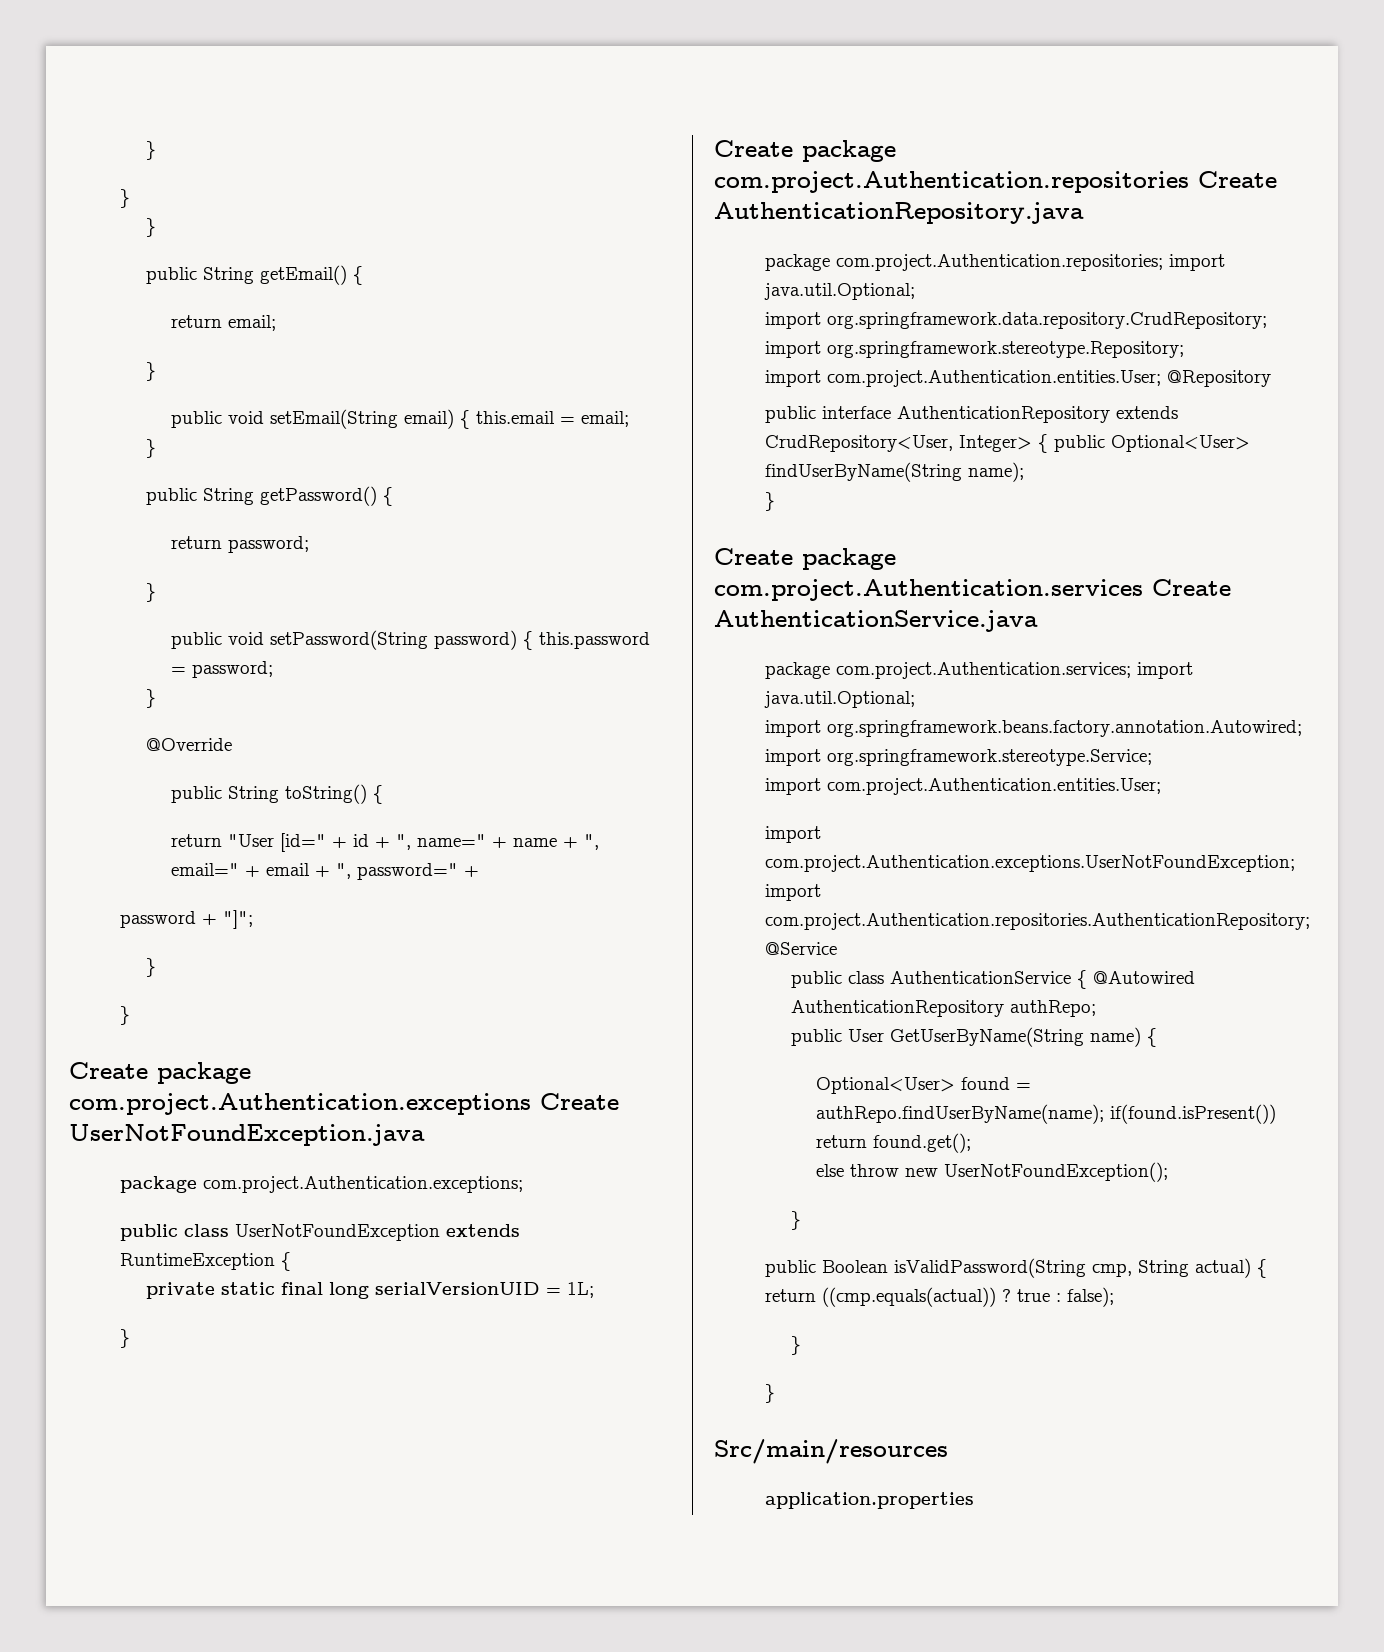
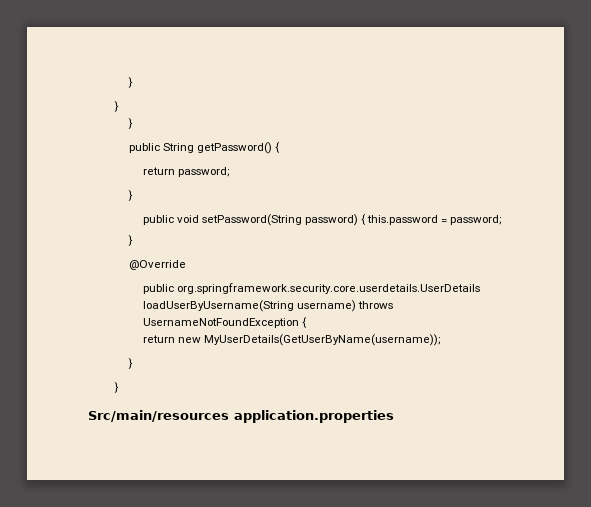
- public String getEmail() {
- return email;
- }
- public void setEmail(String email) { this.email = email;
- }
- public String toString() {
- return "User [id=" + id + ", name=" + name + ", email=" + email + ", password=" +
- password + "]";
- }
- }
- Create package com.project.Authentication.exceptions Create UserNotFoundException.java
- package com.project.Authentication.exceptions;
- public class UserNotFoundException extends RuntimeException {
- private static final long serialVersionUID = 1L;
- }
- Create package com.project.Authentication.repositories Create AuthenticationRepository.java
- package com.project.Authentication.repositories; import java.util.Optional;
- import org.springframework.data.repository.CrudRepository; import org.springframework.stereotype.Repository;
- import com.project.Authentication.entities.User; @Repository
- public interface AuthenticationRepository extends CrudRepository<User, Integer> { public Optional<User> findUserByName(String name);
- }
- Create package com.project.Authentication.services Create AuthenticationService.java
- package com.project.Authentication.services; import java.util.Optional;
- import org.springframework.beans.factory.annotation.Autowired; import org.springframework.stereotype.Service;
- import com.project.Authentication.entities.User;
- import com.project.Authentication.exceptions.UserNotFoundException; import com.project.Authentication.repositories.AuthenticationRepository; @Service
- public class AuthenticationService { @Autowired AuthenticationRepository authRepo;
- public User GetUserByName(String name) {
- Optional<User> found = authRepo.findUserByName(name); if(found.isPresent()) return found.get();
- else throw new UserNotFoundException();
- }
- public Boolean isValidPassword(String cmp, String actual) { return ((cmp.equals(actual)) ? true : false);
+ public org.springframework.security.core.userdetails.UserDetails loadUserByUsername(String username) throws UsernameNotFoundException {
+ return new MyUserDetails(GetUserByName(username));
- Src/main/resources
- application.properties
+ Src/main/resources application.properties

